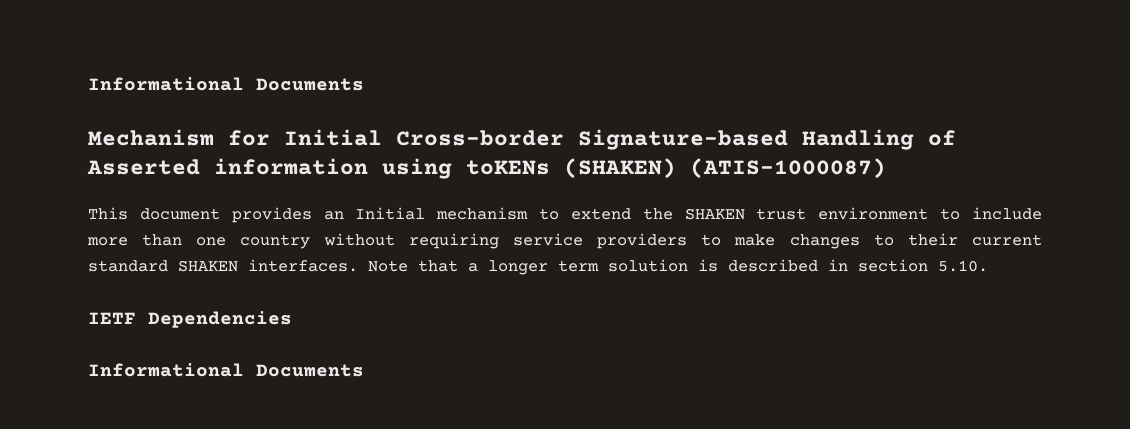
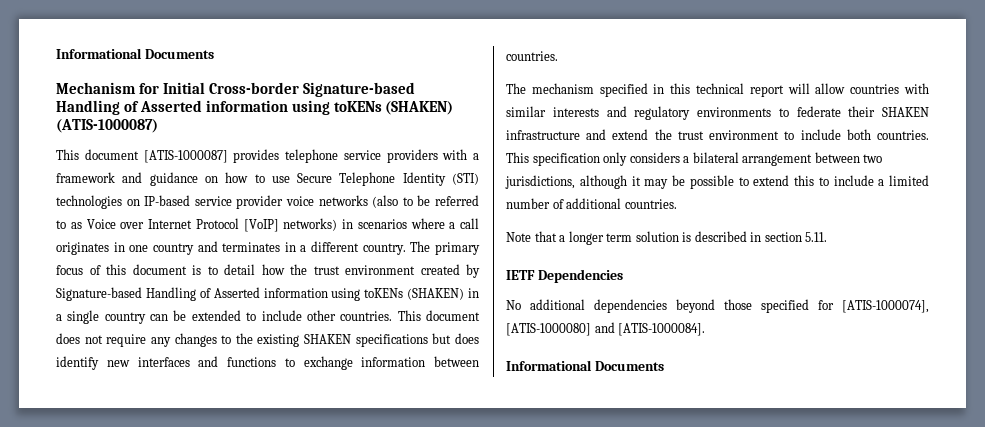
- This document provides an Initial mechanism to extend the SHAKEN trust environment to include more than one country without requiring service providers to make changes to their current standard SHAKEN interfaces. Note that a longer term solution is described in section 5.10.
+ This document [ATIS-1000087] provides telephone service providers with a framework and guidance on how to use Secure Telephone Identity (STI) technologies on IP-based service provider voice networks (also to be referred to as Voice over Internet Protocol [VoIP] networks) in scenarios where a call originates in one country and terminates in a different country. The primary focus of this document is to detail how the trust environment created by Signature-based Handling of Asserted information using toKENs (SHAKEN) in a single country can be extended to include other countries. This document does not require any changes to the existing SHAKEN specifications but does identify new interfaces and functions to exchange information between countries.
+ The mechanism specified in this technical report will allow countries with similar interests and regulatory environments to federate their SHAKEN infrastructure and extend the trust environment to include both countries. This specification only considers a bilateral arrangement between two jurisdictions, although it may be possible to extend this to include a limited number of additional countries.
+ Note that a longer term solution is described in section 5.11.
+ No additional dependencies beyond those specified for [ATIS-1000074], [ATIS-1000080] and [ATIS-1000084].

